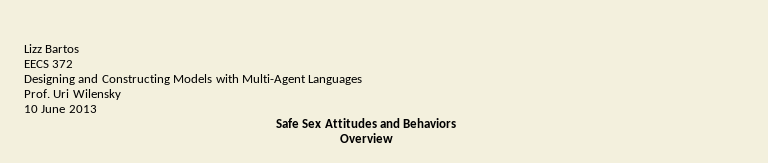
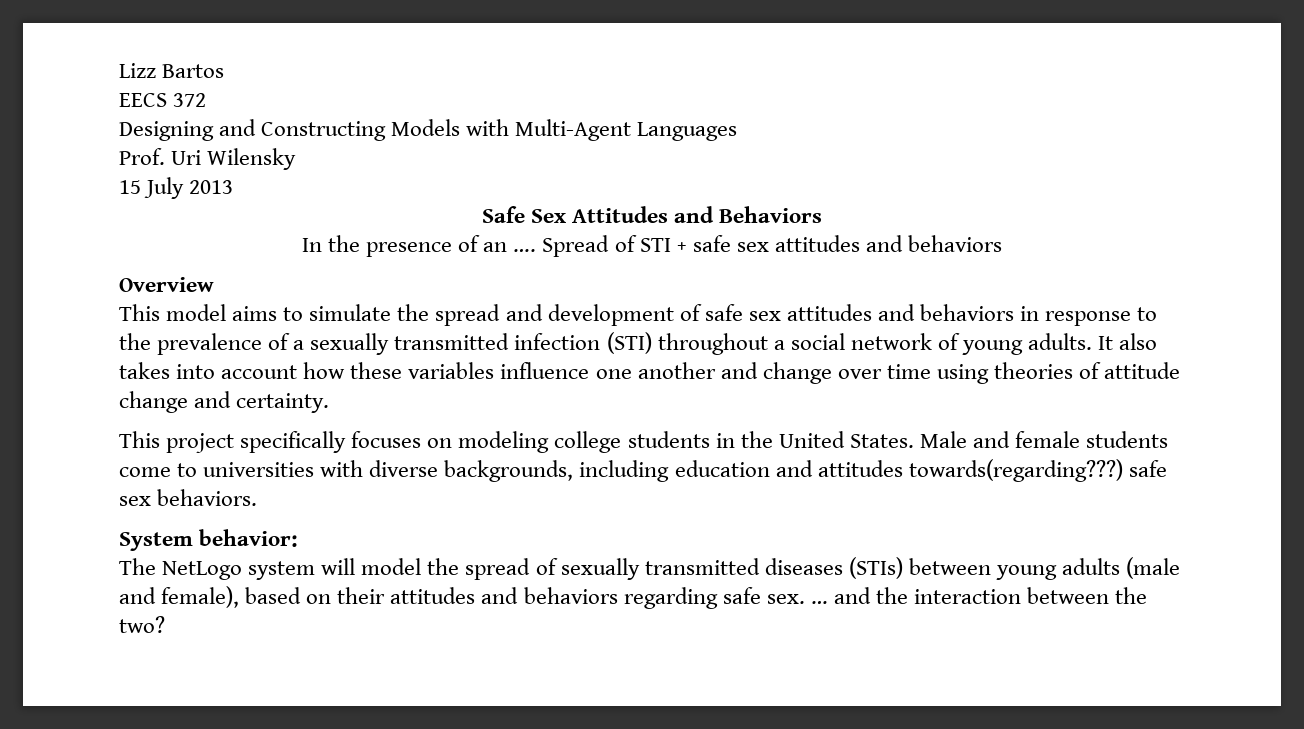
- 10 June 2013
+ 15 July 2013
+ In the presence of an …. Spread of STI + safe sex attitudes and behaviors
  Overview
+ This model aims to simulate the spread and development of safe sex attitudes and behaviors in response to the prevalence of a sexually transmitted infection (STI) throughout a social network of young adults. It also takes into account how these variables influence one another and change over time using theories of attitude change and certainty.
+ This project specifically focuses on modeling college students in the United States. Male and female students come to universities with diverse backgrounds, including education and attitudes towards(regarding???) safe sex behaviors.
+ System behavior:
+ The NetLogo system will model the spread of sexually transmitted diseases (STIs) between young adults (male and female), based on their attitudes and behaviors regarding safe sex. … and the interaction between the two?

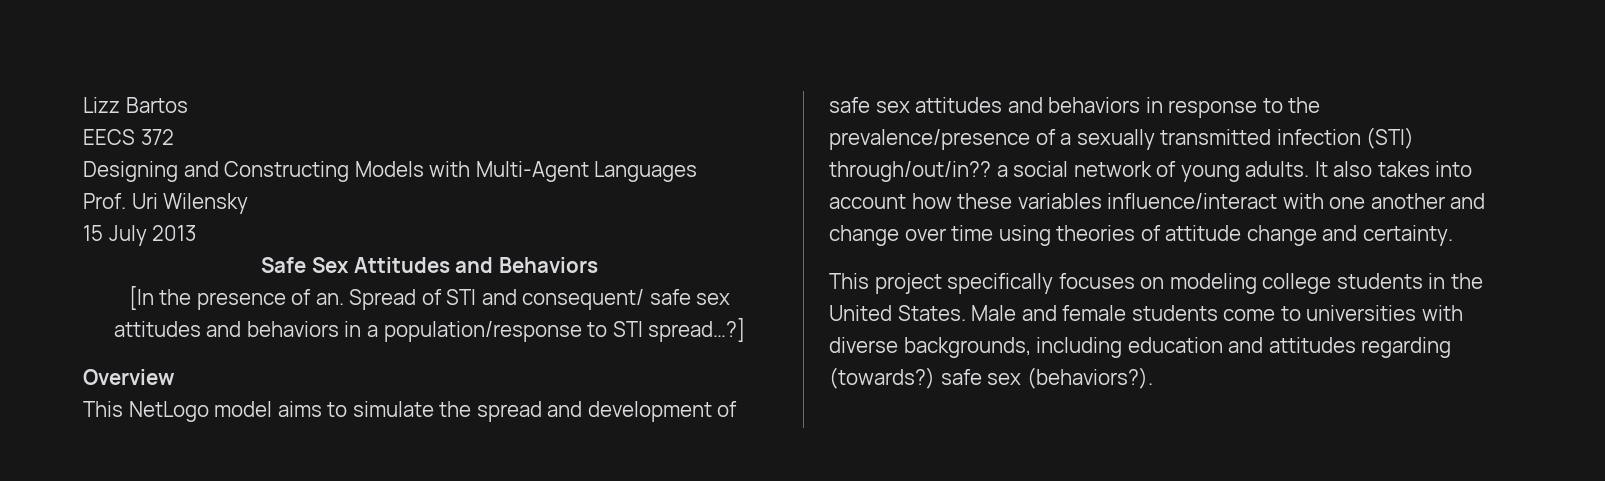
- In the presence of an ….
+ [In the presence of an.
- Spread of STI + safe sex attitudes and behaviors
+ Spread of STI and consequent/ safe sex attitudes and behaviors in a population/response to STI spread…?]
- This model aims to simulate the spread and development of safe sex attitudes and behaviors in response to the prevalence of a sexually transmitted infection (STI) throughout a social network of young adults.
+ This NetLogo model aims to simulate the spread and development of safe sex attitudes and behaviors in response to the prevalence/presence of a sexually transmitted infection (STI) through/out/in?? a social network of young adults.
- It also takes into account how these variables influence one another and change over time using theories of attitude change and certainty.
+ It also takes into account how these variables influence/interact with one another and change over time using theories of attitude change and certainty.
- Male and female students come to universities with diverse backgrounds, including education and attitudes towards(regarding???) safe sex behaviors.
- System behavior:
- The NetLogo system will model the spread of sexually transmitted diseases (STIs) between young adults (male and female), based on their attitudes and behaviors regarding safe sex. … and the interaction between the two?
+ Male and female students come to universities with diverse backgrounds, including education and attitudes regarding (towards?) safe sex (behaviors?).

